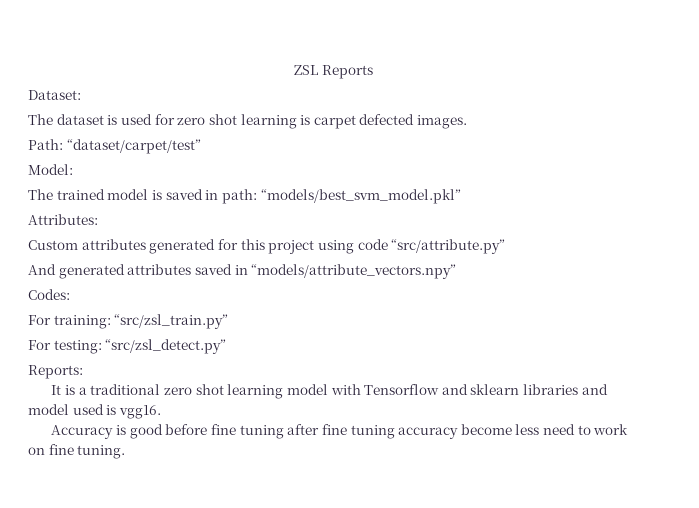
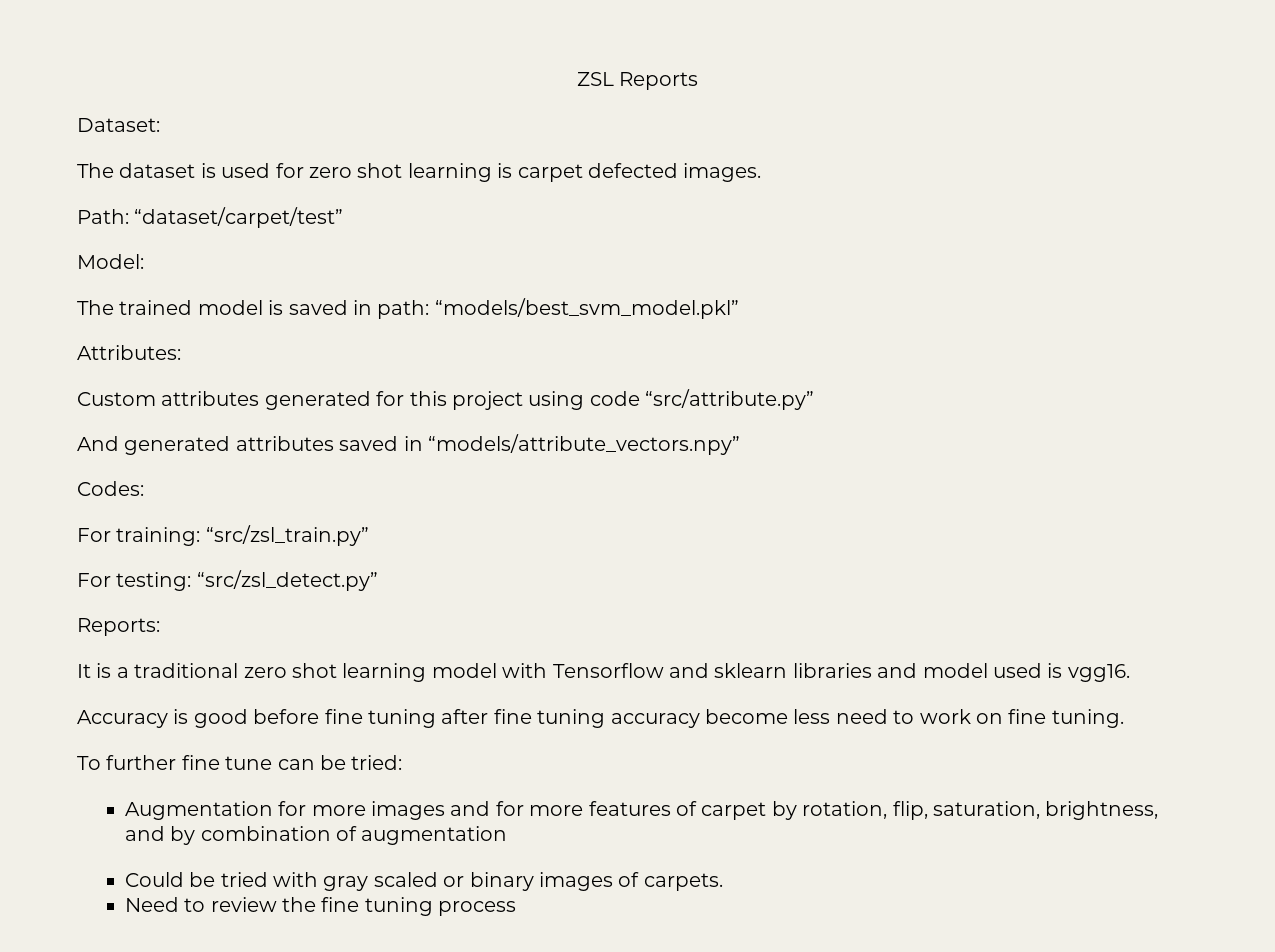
+ To further fine tune can be tried:
+ Augmentation for more images and for more features of carpet by rotation, flip, saturation, brightness, and by combination of augmentation
+ Could be tried with gray scaled or binary images of carpets.
+ Need to review the fine tuning process

